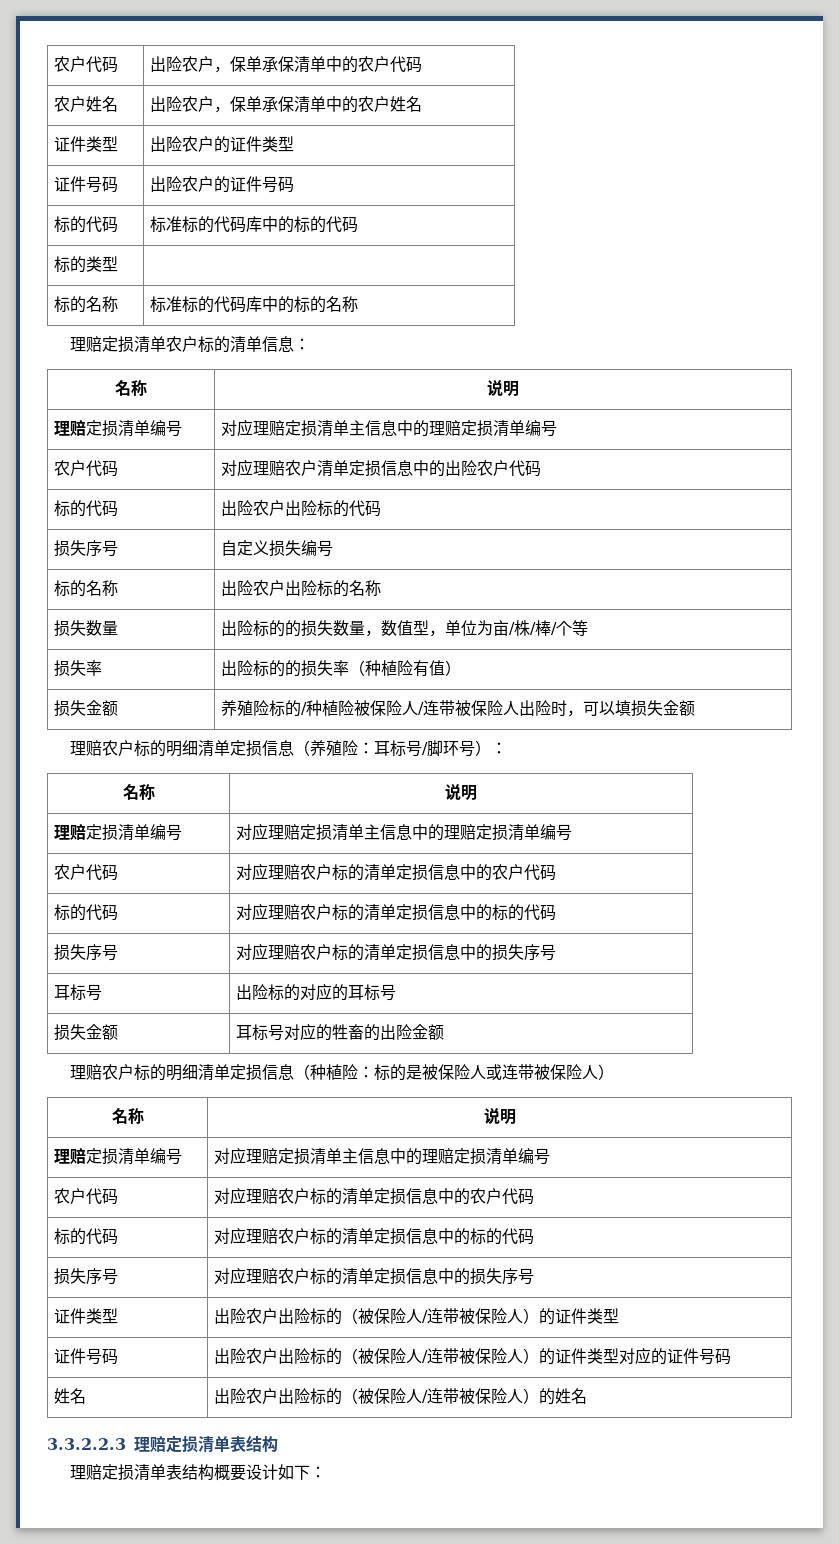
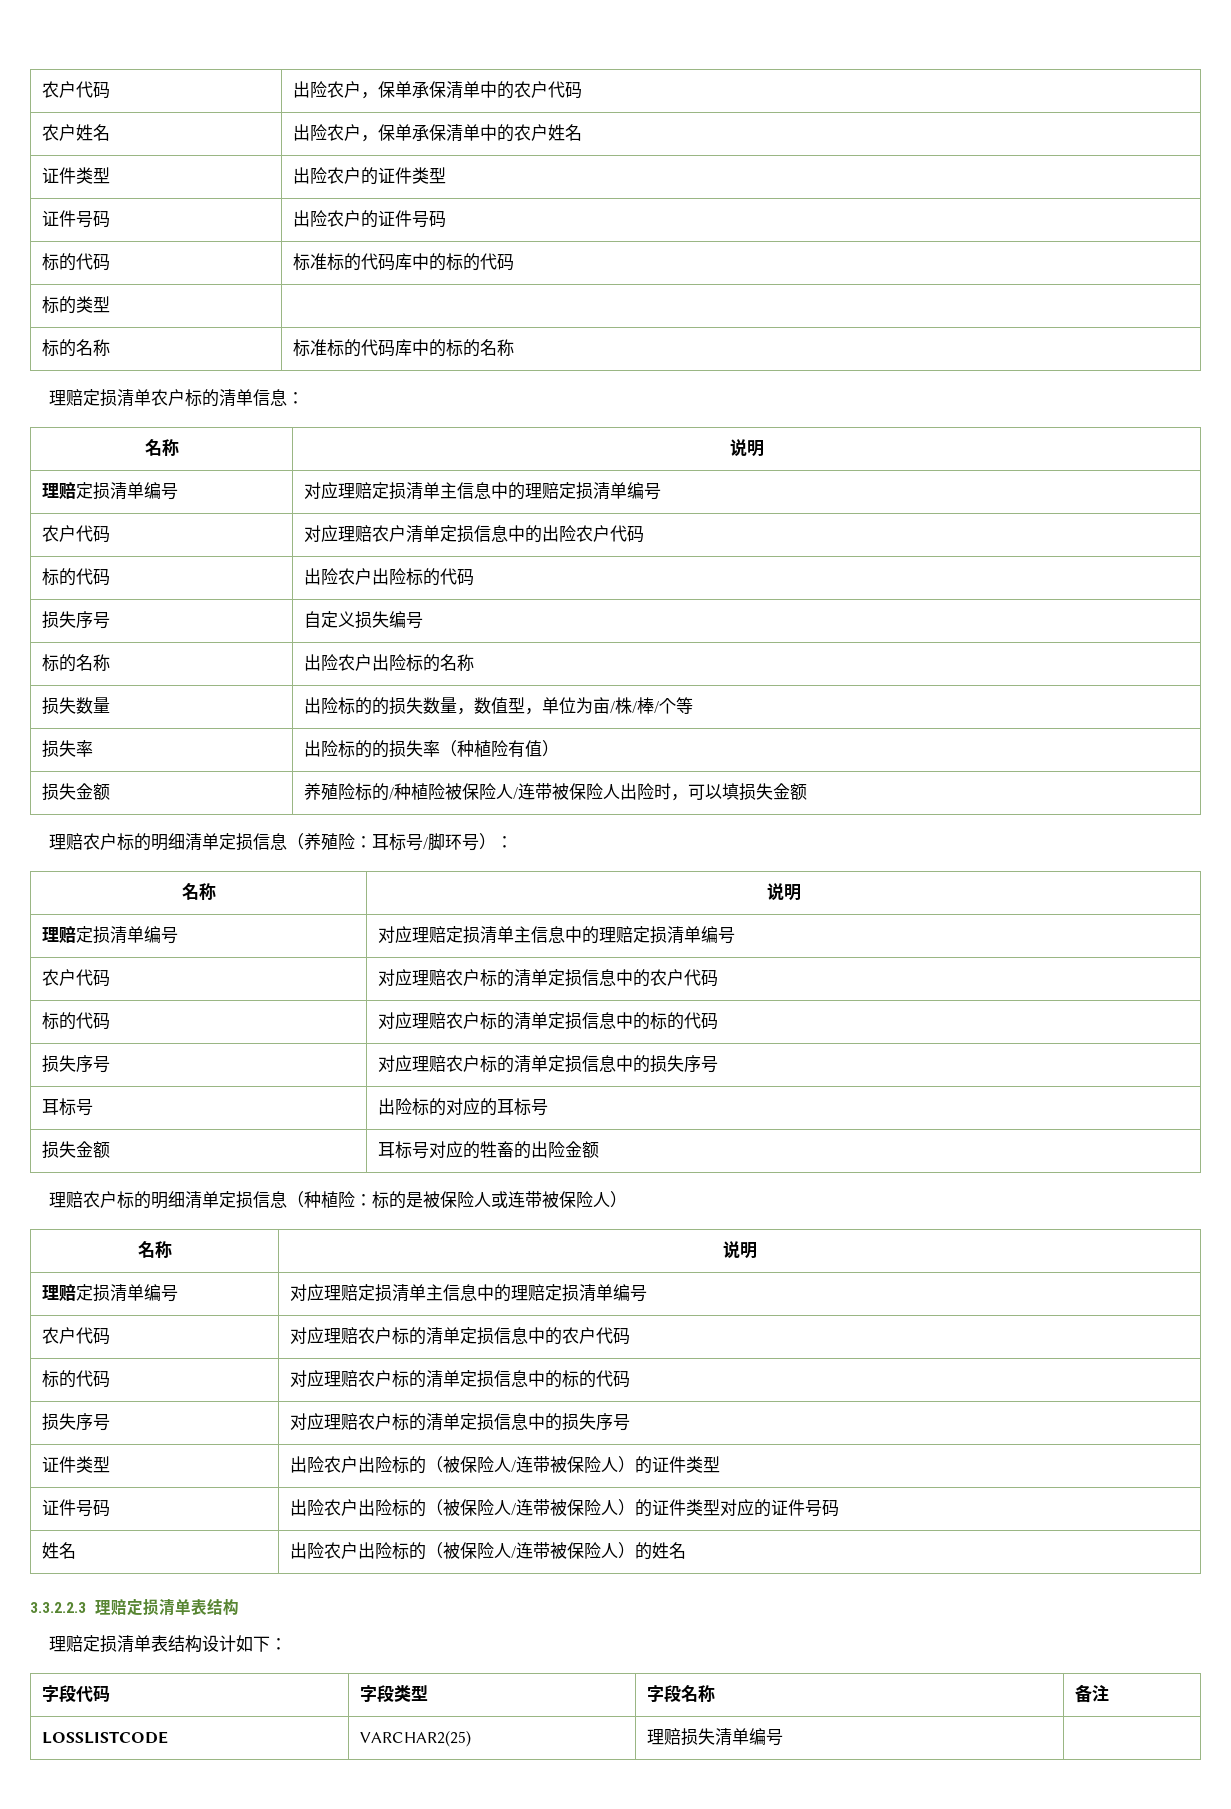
- 理赔定损清单表结构概要设计如下：
+ 理赔定损清单表结构设计如下：
+ 字段代码 | 字段类型 | 字段名称 | 备注
+ LOSSLISTCODE | VARCHAR2(25) | 理赔损失清单编号 |

